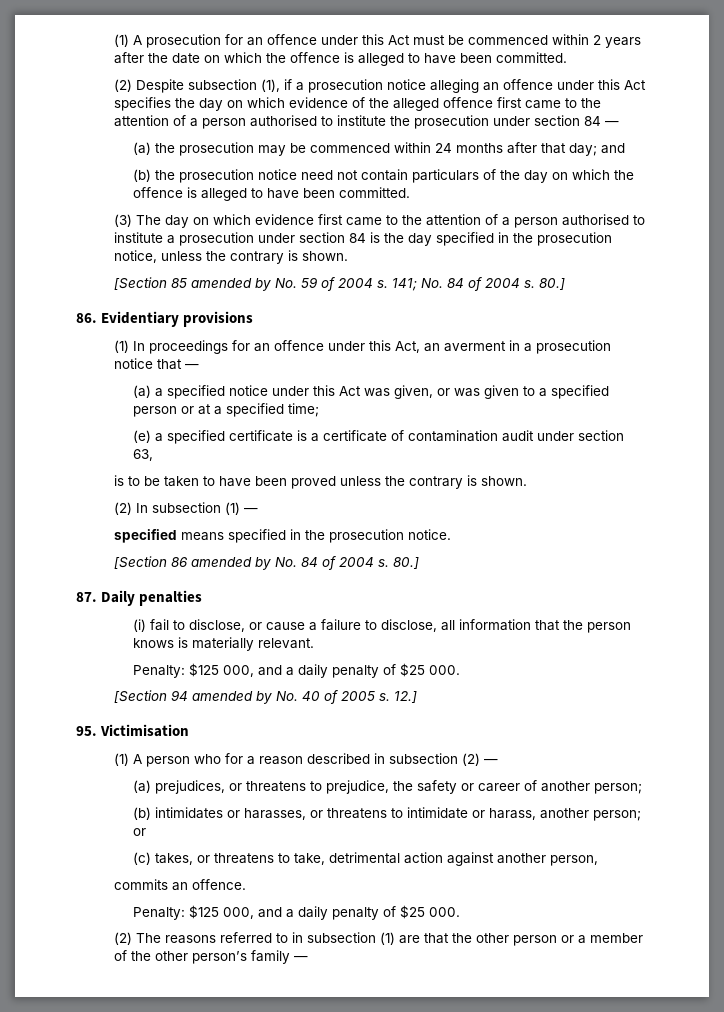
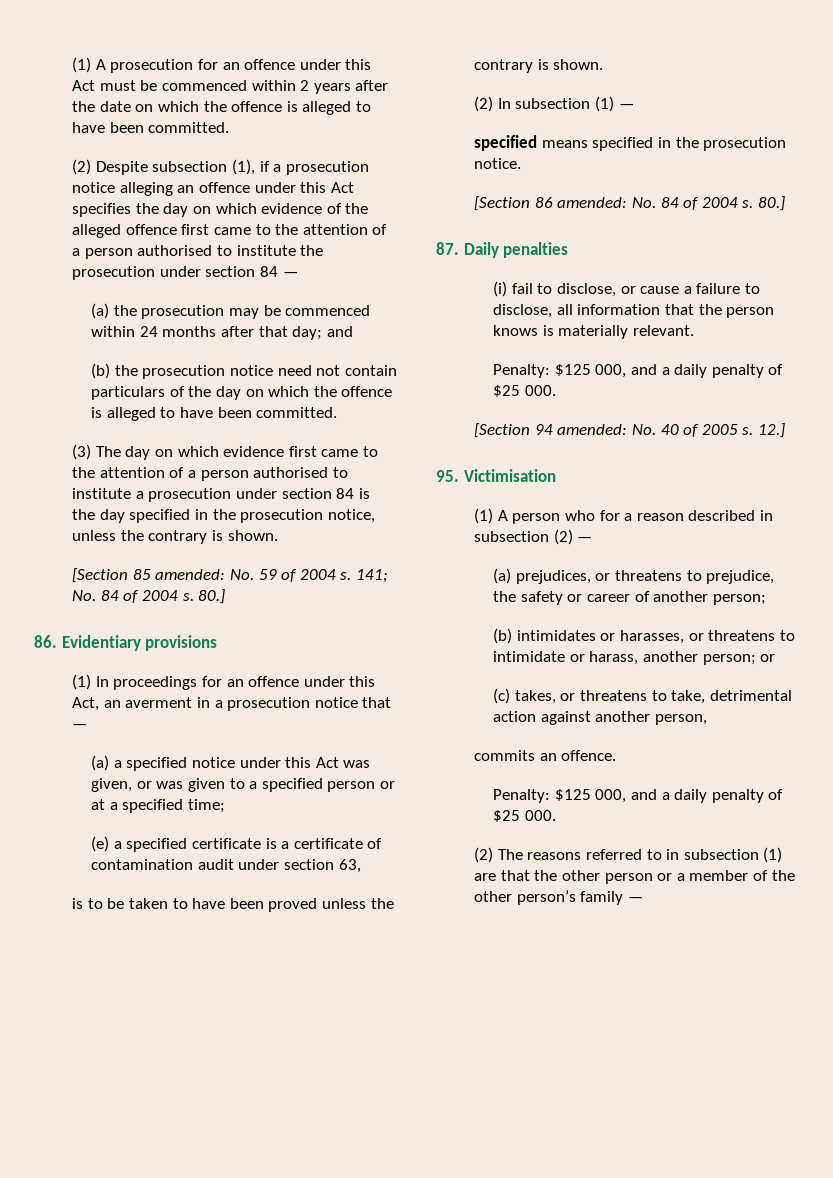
- [Section 85 amended by No. 59 of 2004 s.
+ [Section 85 amended: No. 59 of 2004 s.
- [Section 86 amended by No. 84 of 2004 s.
+ [Section 86 amended: No. 84 of 2004 s.
- [Section 94 amended by No. 40 of 2005 s.
+ [Section 94 amended: No. 40 of 2005 s.

